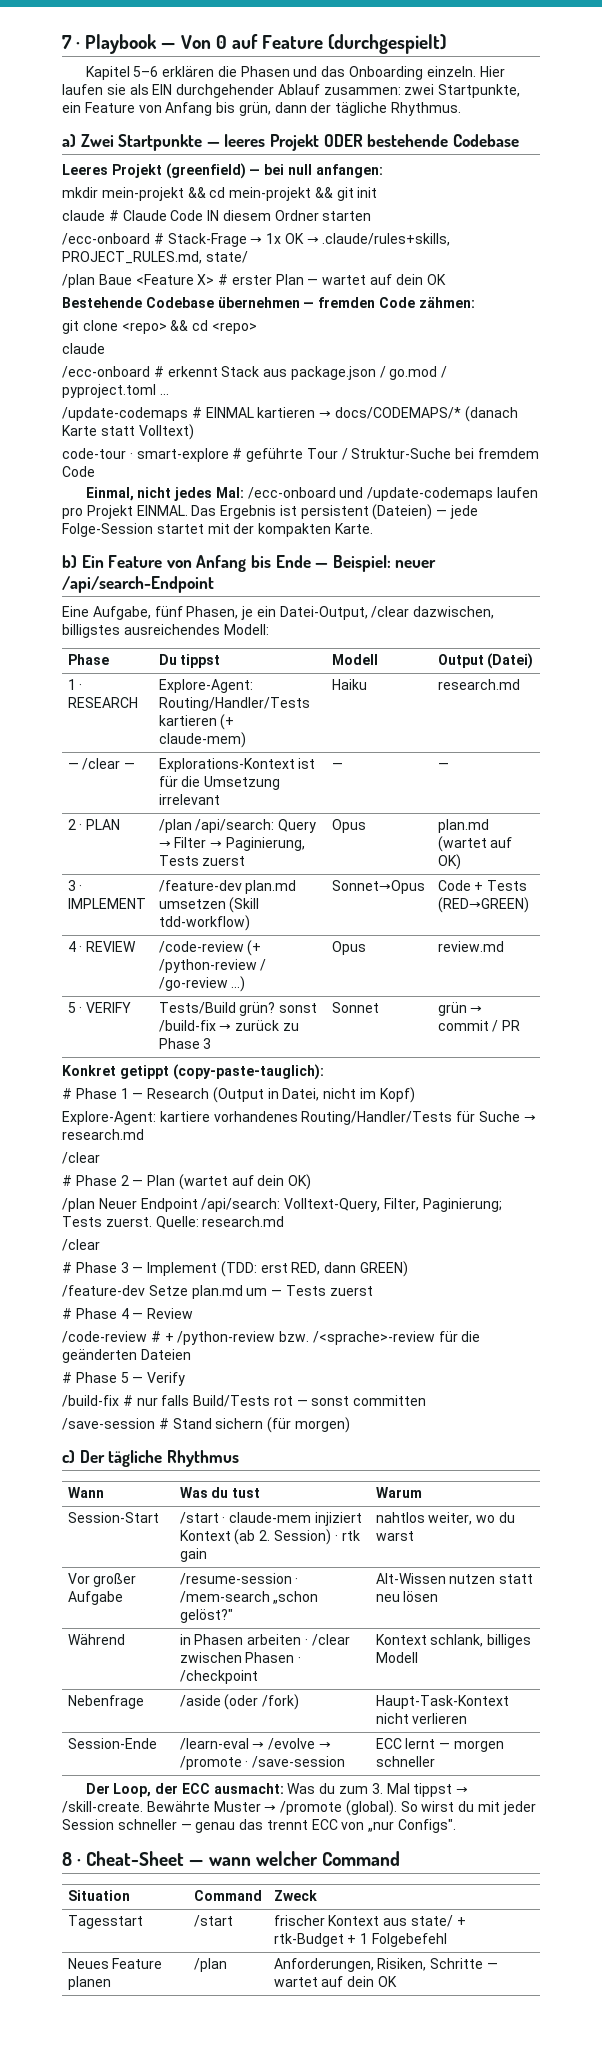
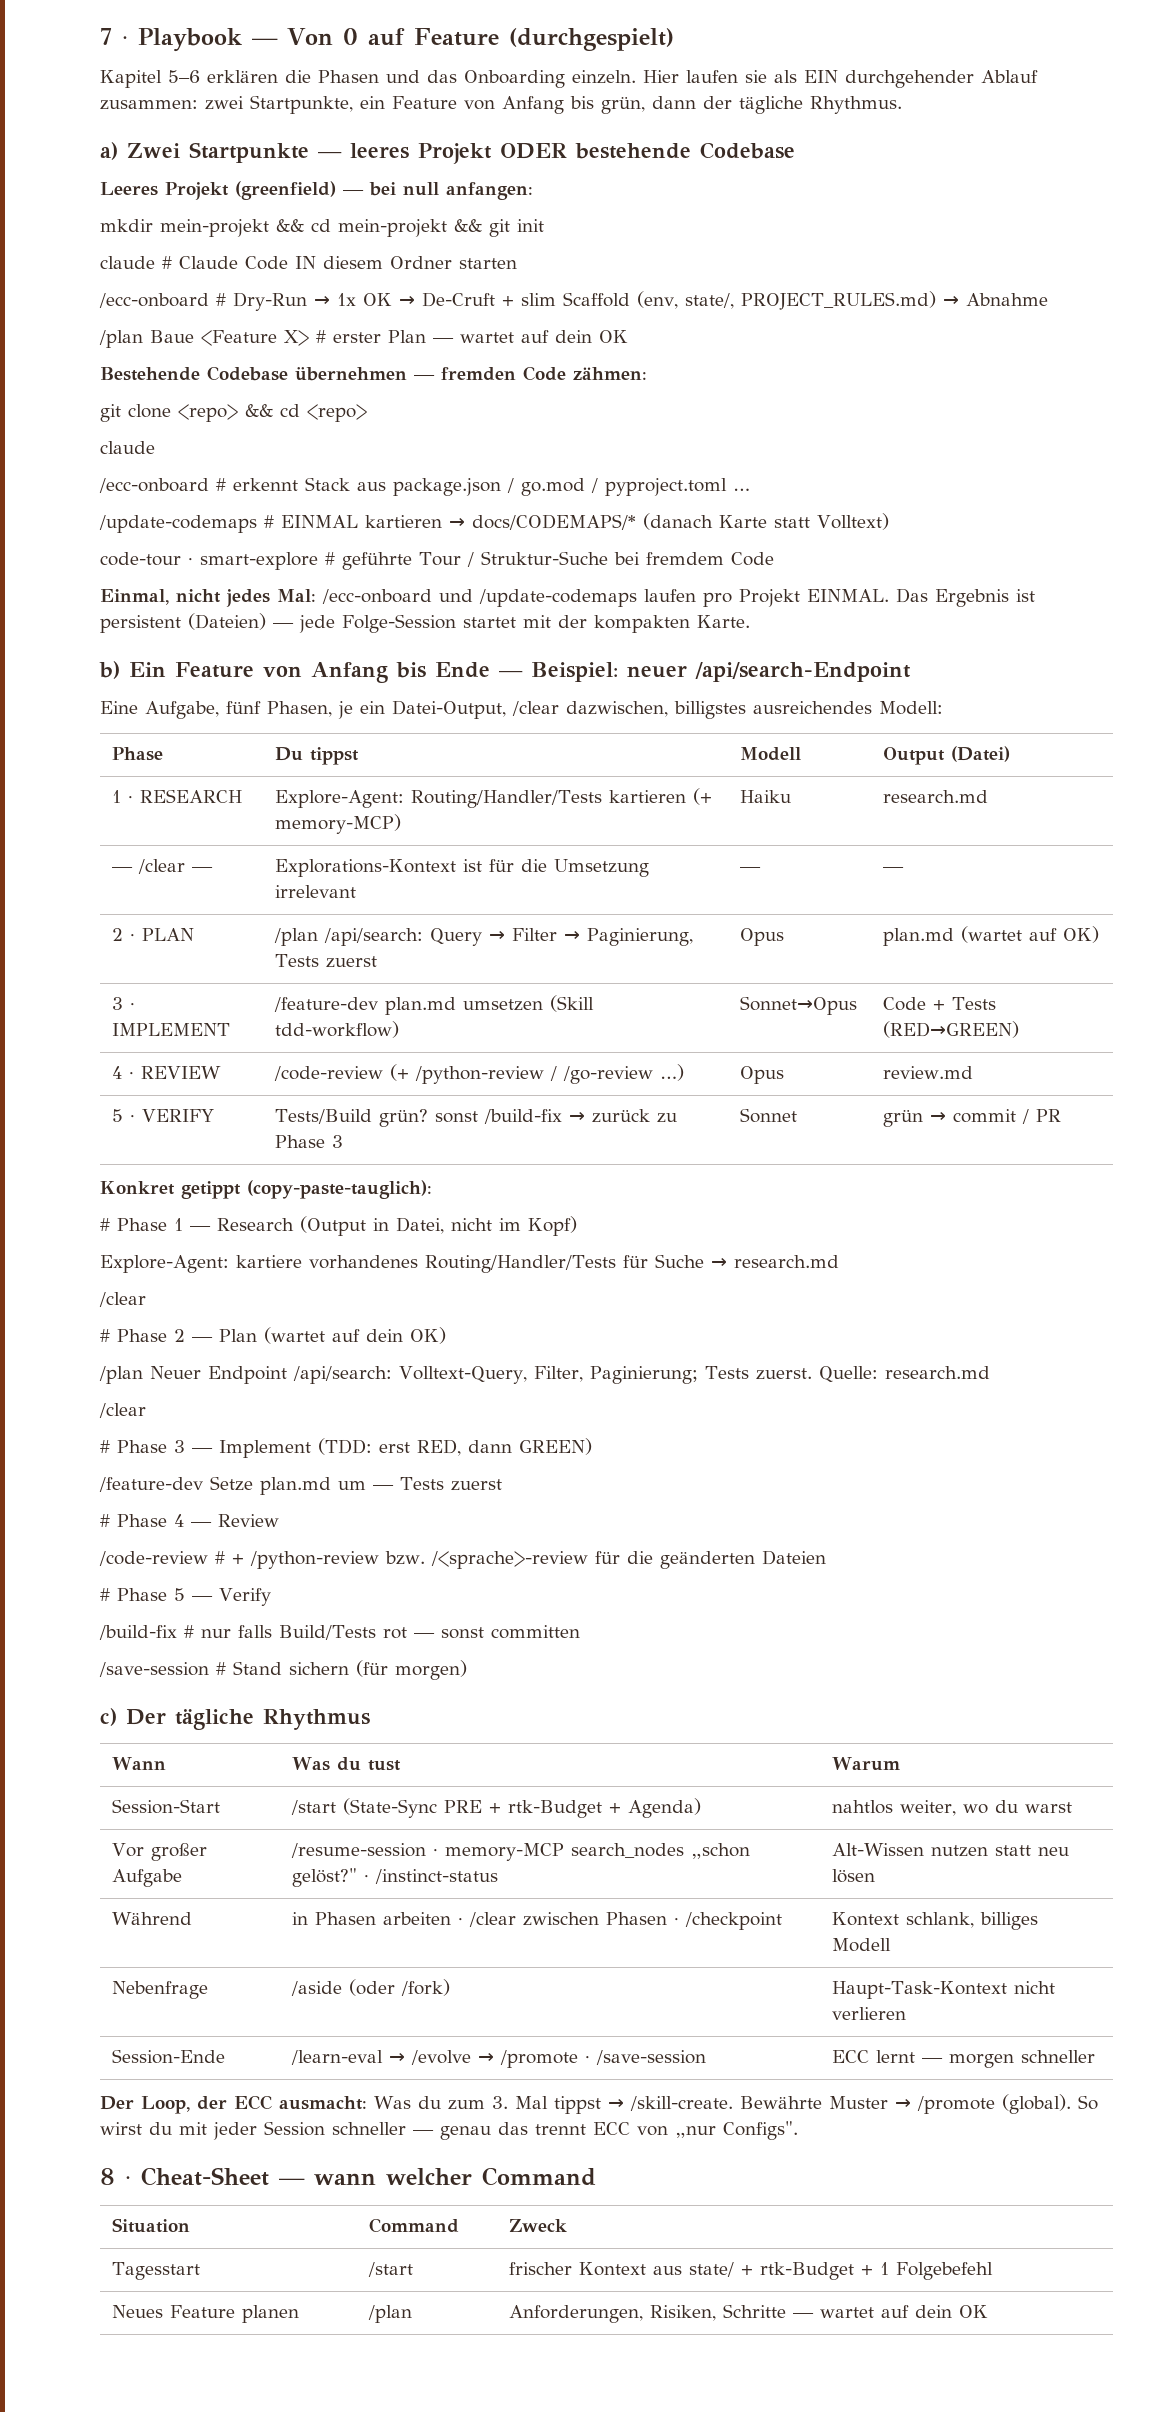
- /ecc-onboard # Stack-Frage → 1x OK → .claude/rules+skills, PROJECT_RULES.md, state/
+ /ecc-onboard # Dry-Run → 1x OK → De-Cruft + slim Scaffold (env, state/, PROJECT_RULES.md) → Abnahme
- 1 · RESEARCH | Explore-Agent: Routing/Handler/Tests kartieren (+ claude-mem) | Haiku | research.md
+ 1 · RESEARCH | Explore-Agent: Routing/Handler/Tests kartieren (+ memory-MCP) | Haiku | research.md
- Session-Start | /start · claude-mem injiziert Kontext (ab 2. Session) · rtk gain | nahtlos weiter, wo du warst
+ Session-Start | /start (State-Sync PRE + rtk-Budget + Agenda) | nahtlos weiter, wo du warst
- Vor großer Aufgabe | /resume-session · /mem-search „schon gelöst?" | Alt-Wissen nutzen statt neu lösen
+ Vor großer Aufgabe | /resume-session · memory-MCP search_nodes „schon gelöst?" · /instinct-status | Alt-Wissen nutzen statt neu lösen

